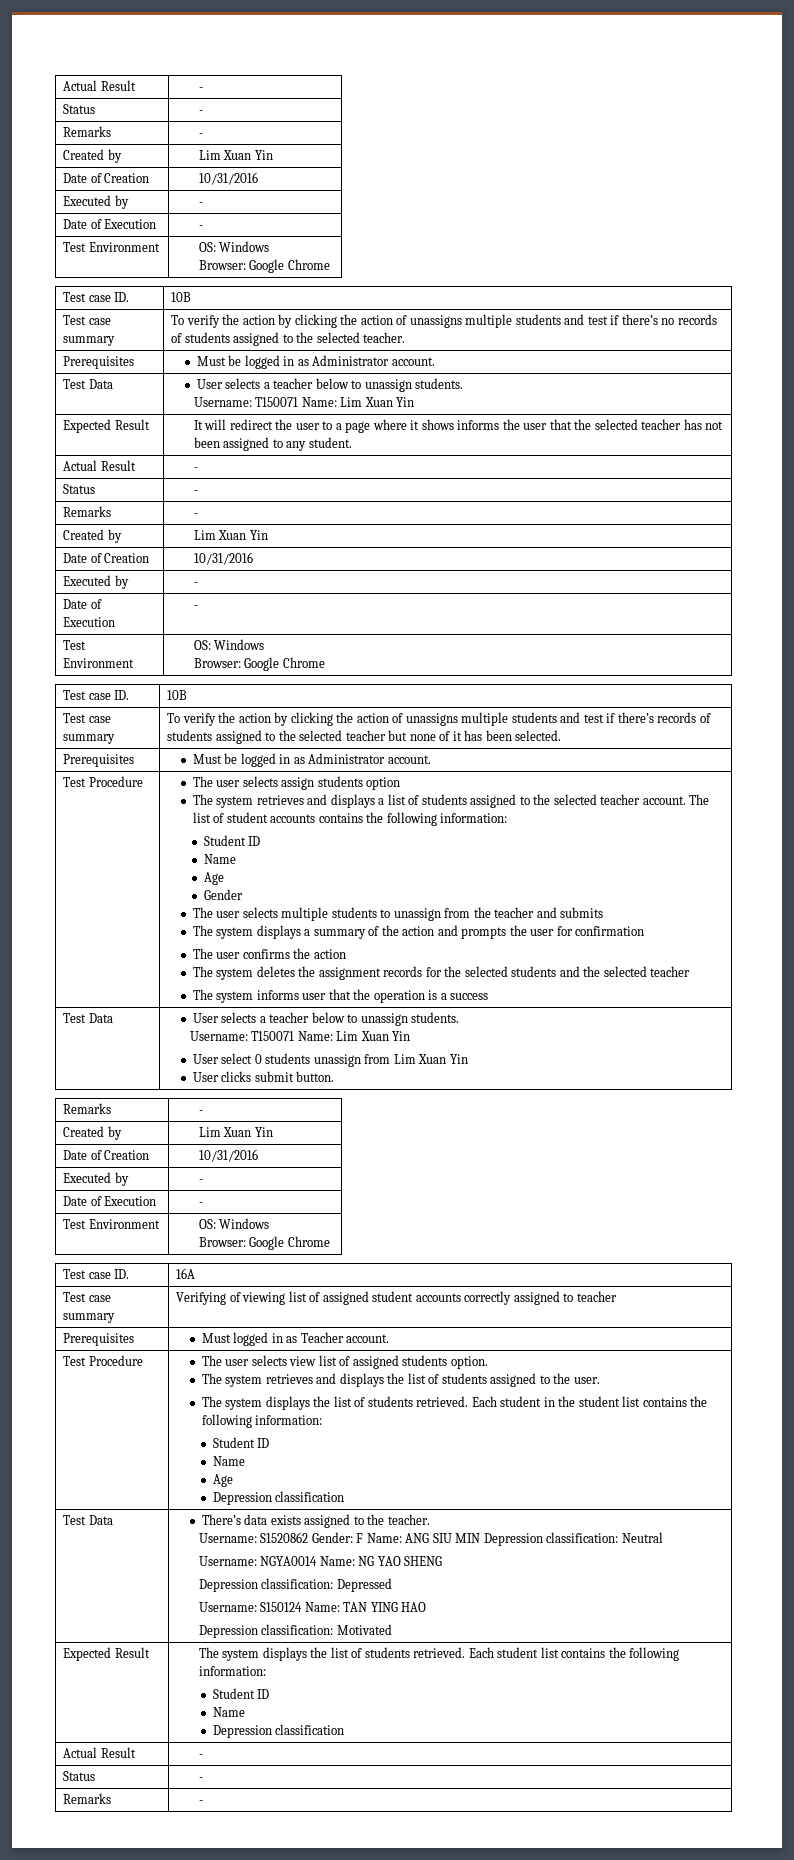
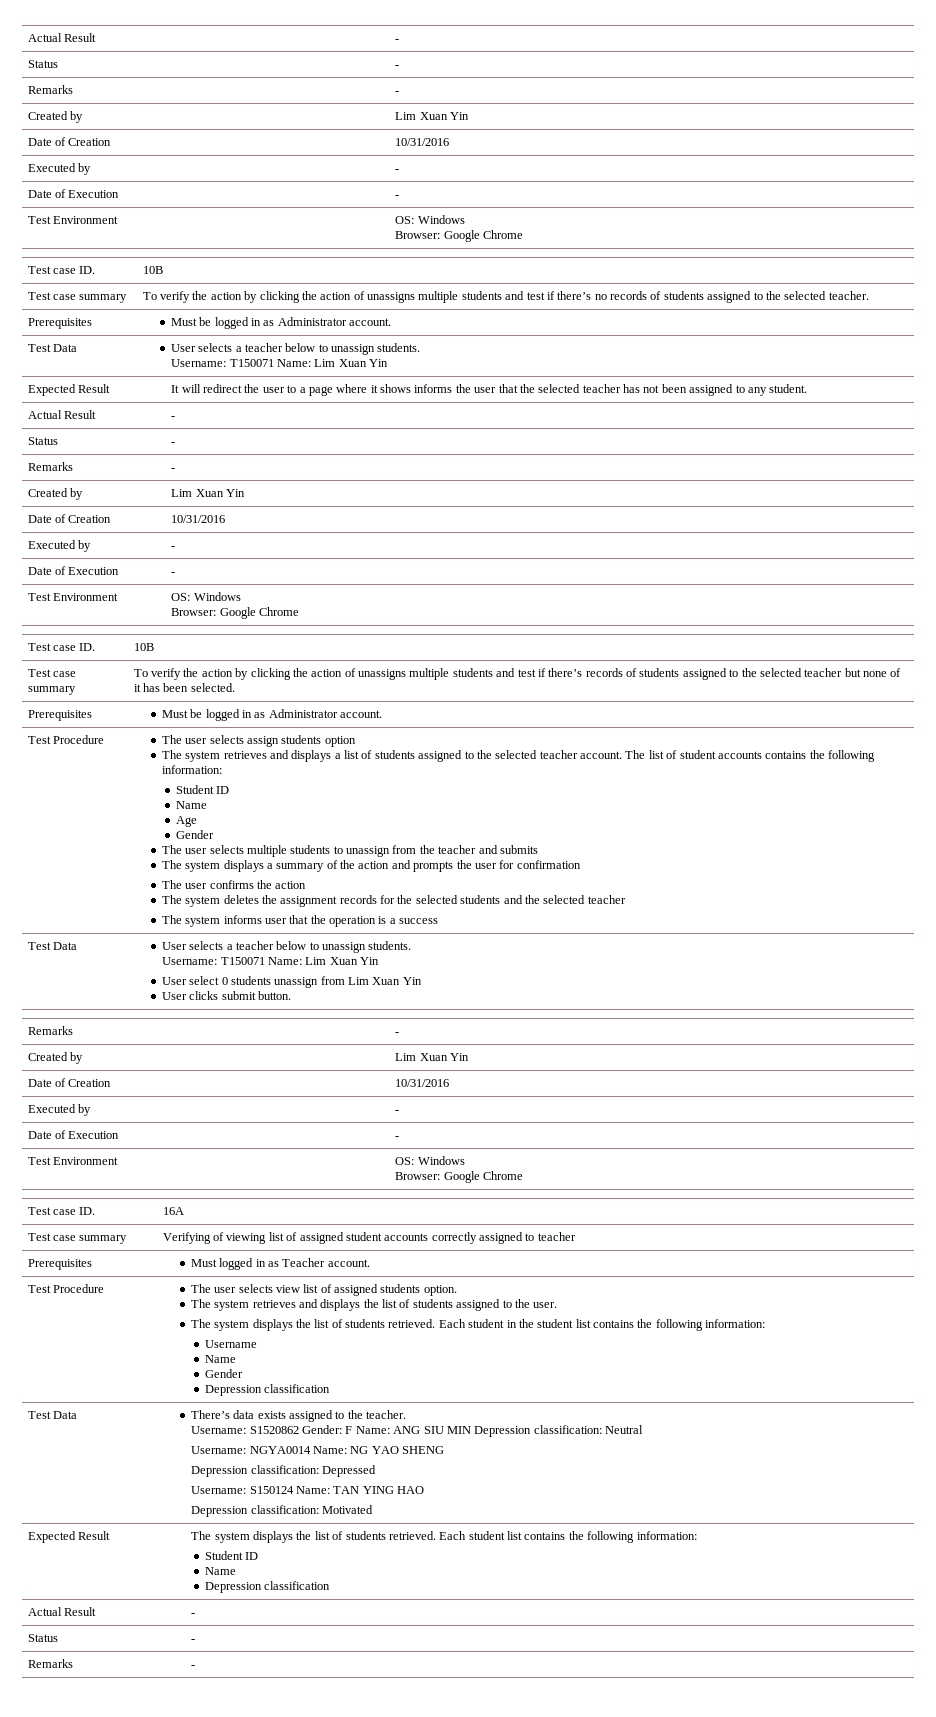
  Each student in the student list contains the following information:
- Student ID
+ Username
  Name
- Age
+ Gender

